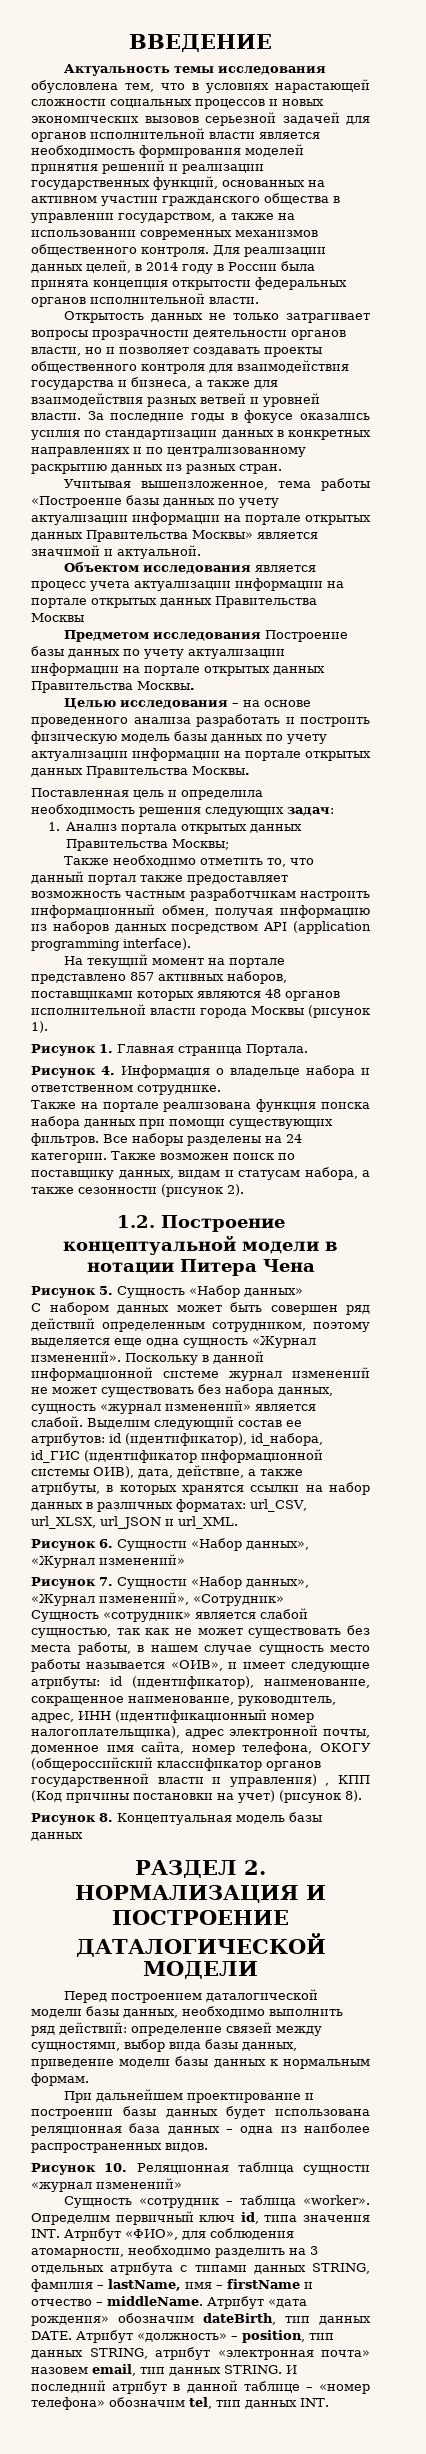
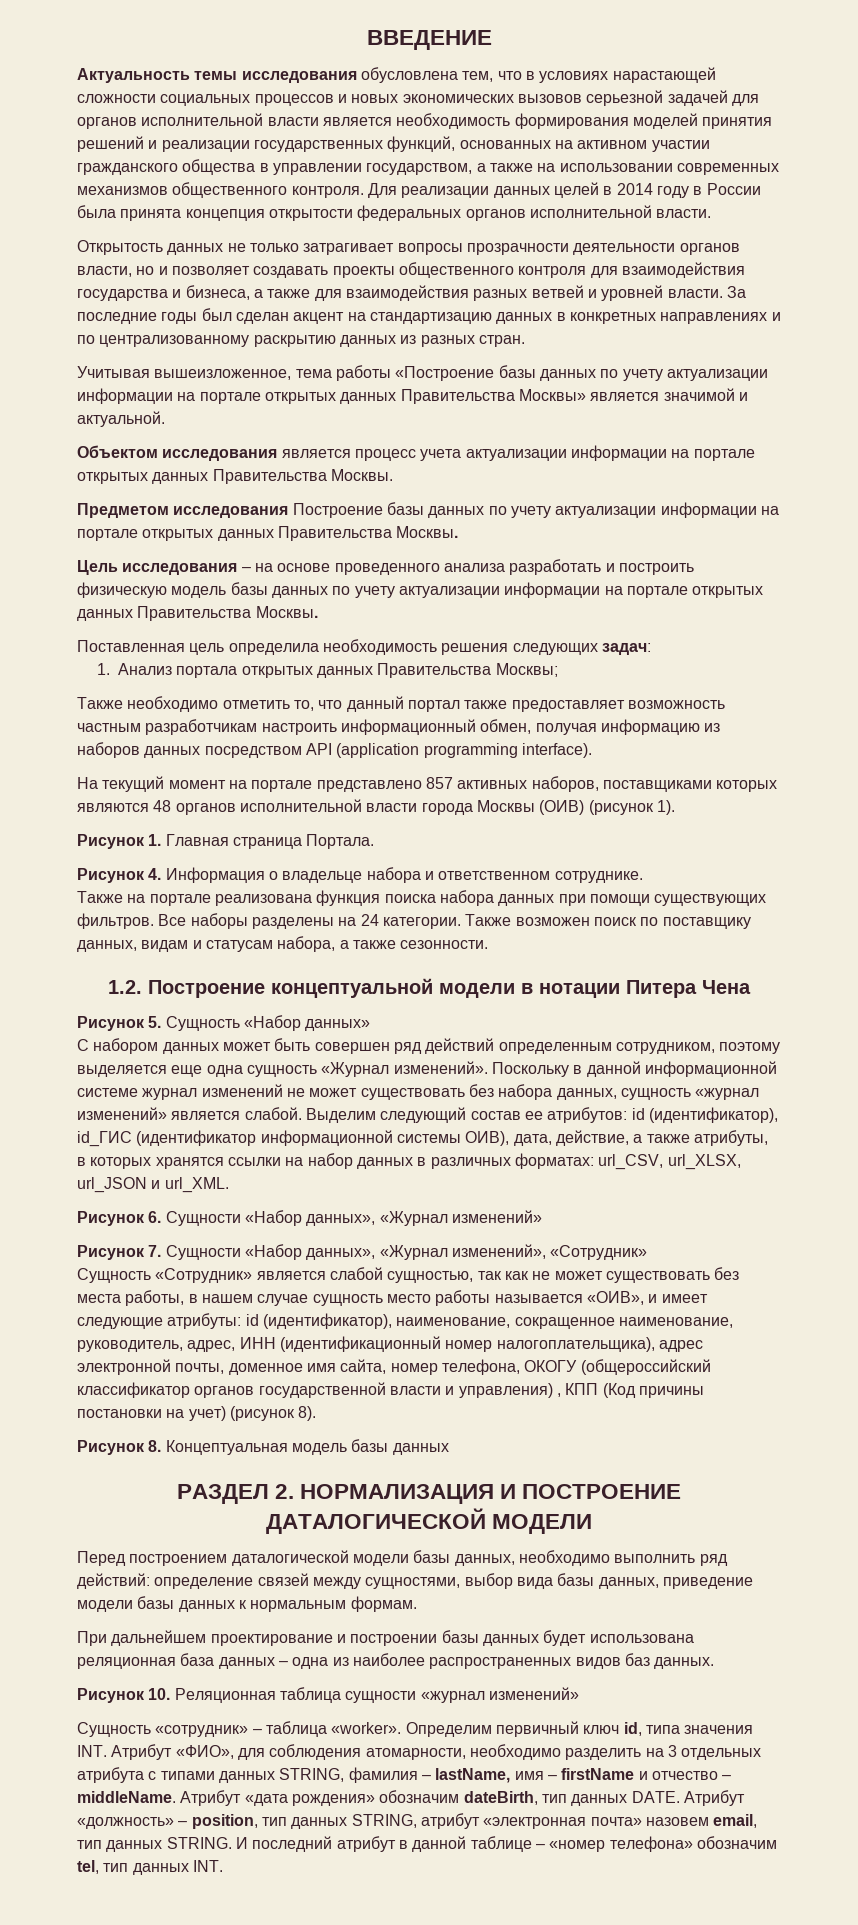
- Для реализации данных целей, в 2014 году в России была принята концепция открытости федеральных органов исполнительной власти.
+ Для реализации данных целей в 2014 году в России была принята концепция открытости федеральных органов исполнительной власти.
- За последние годы в фокусе оказались усилия по стандартизации данных в конкретных направлениях и по централизованному раскрытию данных из разных стран.
+ За последние годы был сделан акцент на стандартизацию данных в конкретных направлениях и по централизованному раскрытию данных из разных стран.
- Объектом исследования является процесс учета актуализации информации на портале открытых данных Правительства Москвы
+ Объектом исследования является процесс учета актуализации информации на портале открытых данных Правительства Москвы.
- Целью исследования – на основе проведенного анализа разработать и построить физическую модель базы данных по учету актуализации информации на портале открытых данных Правительства Москвы.
+ Цель исследования – на основе проведенного анализа разработать и построить физическую модель базы данных по учету актуализации информации на портале открытых данных Правительства Москвы.
- Поставленная цель и определила необходимость решения следующих задач:
+ Поставленная цель определила необходимость решения следующих задач:
- На текущий момент на портале представлено 857 активных наборов, поставщиками которых являются 48 органов исполнительной власти города Москвы (рисунок 1).
+ На текущий момент на портале представлено 857 активных наборов, поставщиками которых являются 48 органов исполнительной власти города Москвы (ОИВ) (рисунок 1).
- Также возможен поиск по поставщику данных, видам и статусам набора, а также сезонности (рисунок 2).
+ Также возможен поиск по поставщику данных, видам и статусам набора, а также сезонности.
- Выделим следующий состав ее атрибутов: id (идентификатор), id_набора, id_ГИС (идентификатор информационной системы ОИВ), дата, действие, а также атрибуты, в которых хранятся ссылки на набор данных в различных форматах: url_CSV, url_XLSX, url_JSON и url_XML.
+ Выделим следующий состав ее атрибутов: id (идентификатор), id_ГИС (идентификатор информационной системы ОИВ), дата, действие, а также атрибуты, в которых хранятся ссылки на набор данных в различных форматах: url_CSV, url_XLSX, url_JSON и url_XML.
- Сущность «сотрудник» является слабой сущностью, так как не может существовать без места работы, в нашем случае сущность место работы называется «ОИВ», и имеет следующие атрибуты: id (идентификатор), наименование, сокращенное наименование, руководитель, адрес, ИНН (идентификационный номер налогоплательщика), адрес электронной почты, доменное имя сайта, номер телефона, ОКОГУ (общероссийский классификатор органов государственной власти и управления) , КПП (Код причины постановки на учет) (рисунок 8).
+ Сущность «Сотрудник» является слабой сущностью, так как не может существовать без места работы, в нашем случае сущность место работы называется «ОИВ», и имеет следующие атрибуты: id (идентификатор), наименование, сокращенное наименование, руководитель, адрес, ИНН (идентификационный номер налогоплательщика), адрес электронной почты, доменное имя сайта, номер телефона, ОКОГУ (общероссийский классификатор органов государственной власти и управления) , КПП (Код причины постановки на учет) (рисунок 8).
- При дальнейшем проектирование и построении базы данных будет использована реляционная база данных – одна из наиболее распространенных видов.
+ При дальнейшем проектирование и построении базы данных будет использована реляционная база данных – одна из наиболее распространенных видов баз данных.
- Сущность «сотрудник – таблица «worker».
+ Сущность «сотрудник» – таблица «worker».

